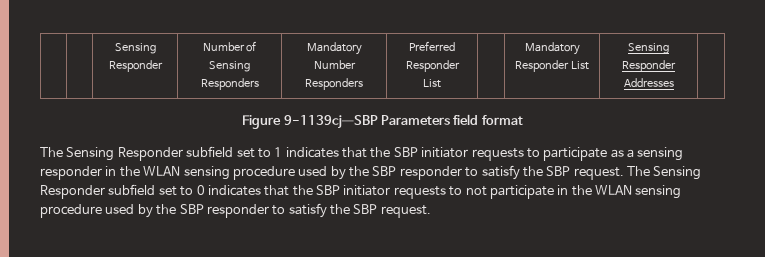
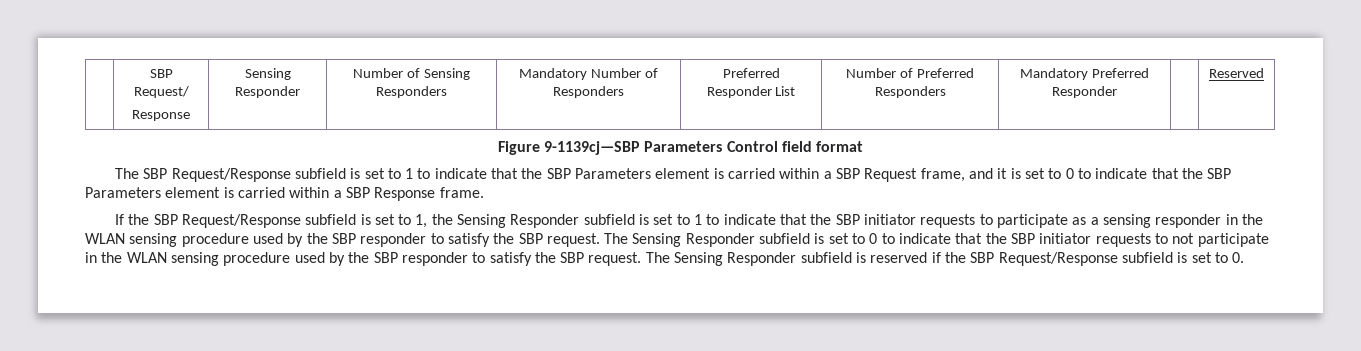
- | | Sensing Responder | Number of Sensing Responders | Mandatory Number Responders | Preferred Responder List | | Mandatory Responder List | Sensing Responder Addresses |
+ | SBP Request/
+ Response | Sensing Responder | Number of Sensing Responders | Mandatory Number of Responders | Preferred Responder List | Number of Preferred Responders | Mandatory Preferred Responder | | Reserved
- Figure 9-1139cj—SBP Parameters field format
+ Figure 9-1139cj—SBP Parameters Control field format
- The Sensing Responder subfield set to 1 indicates that the SBP initiator requests to participate as a sensing responder in the WLAN sensing procedure used by the SBP responder to satisfy the SBP request.
+ The SBP Request/Response subfield is set to 1 to indicate that the SBP Parameters element is carried within a SBP Request frame, and it is set to 0 to indicate that the SBP Parameters element is carried within a SBP Response frame.
+ If the SBP Request/Response subfield is set to 1, the Sensing Responder subfield is set to 1 to indicate that the SBP initiator requests to participate as a sensing responder in the WLAN sensing procedure used by the SBP responder to satisfy the SBP request.
- The Sensing Responder subfield set to 0 indicates that the SBP initiator requests to not participate in the WLAN sensing procedure used by the SBP responder to satisfy the SBP request.
+ The Sensing Responder subfield is set to 0 to indicate that the SBP initiator requests to not participate in the WLAN sensing procedure used by the SBP responder to satisfy the SBP request.
+ The Sensing Responder subfield is reserved if the SBP Request/Response subfield is set to 0.

